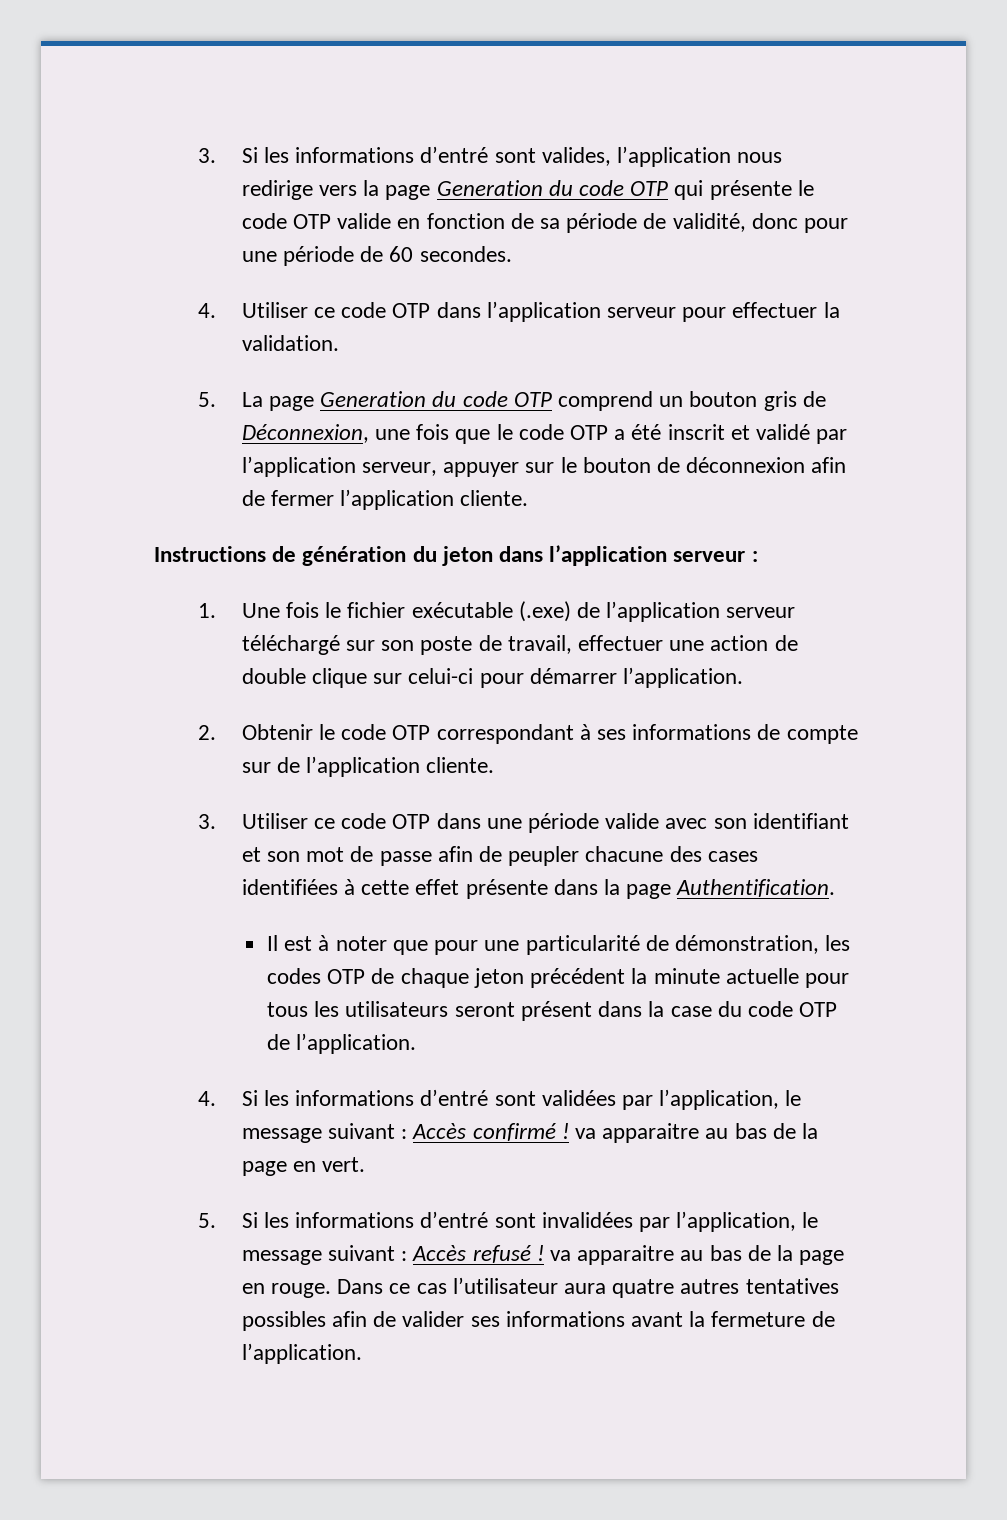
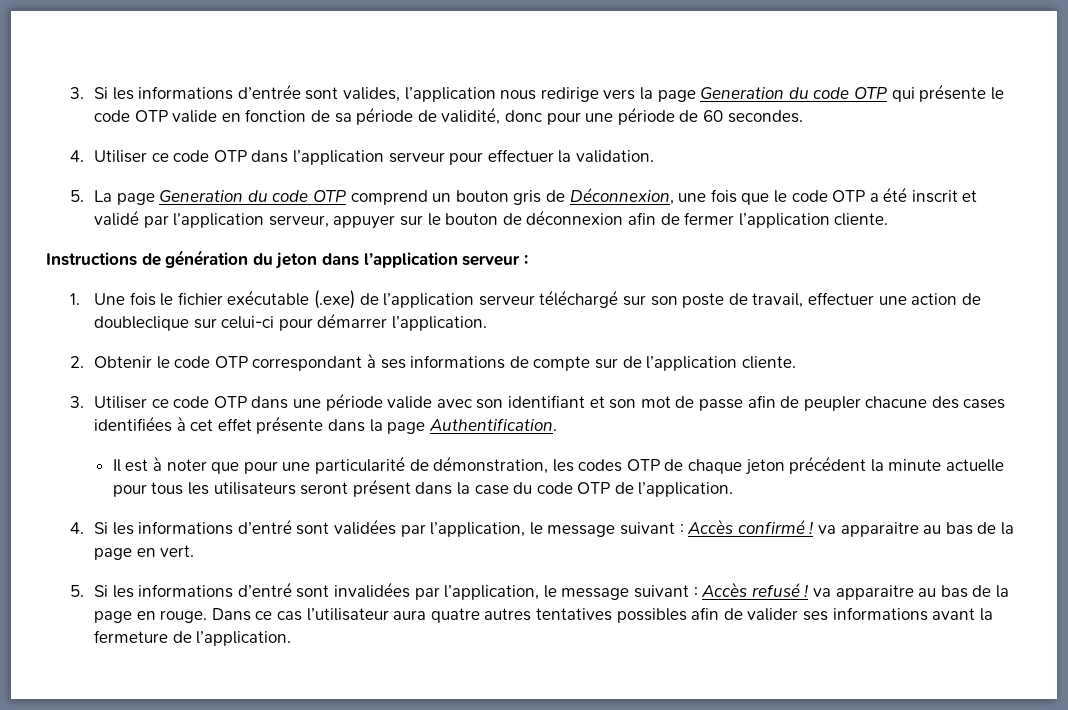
- 3. Si les informations d’entré sont valides, l’application nous redirige vers la page Generation du code OTP qui présente le code OTP valide en fonction de sa période de validité, donc pour une période de 60 secondes.
+ 3. Si les informations d’entrée sont valides, l’application nous redirige vers la page Generation du code OTP qui présente le code OTP valide en fonction de sa période de validité, donc pour une période de 60 secondes.
- 1. Une fois le fichier exécutable (.exe) de l’application serveur téléchargé sur son poste de travail, effectuer une action de double clique sur celui-ci pour démarrer l’application.
+ 1. Une fois le fichier exécutable (.exe) de l’application serveur téléchargé sur son poste de travail, effectuer une action de doubleclique sur celui-ci pour démarrer l’application.
- 3. Utiliser ce code OTP dans une période valide avec son identifiant et son mot de passe afin de peupler chacune des cases identifiées à cette effet présente dans la page Authentification.
+ 3. Utiliser ce code OTP dans une période valide avec son identifiant et son mot de passe afin de peupler chacune des cases identifiées à cet effet présente dans la page Authentification.

